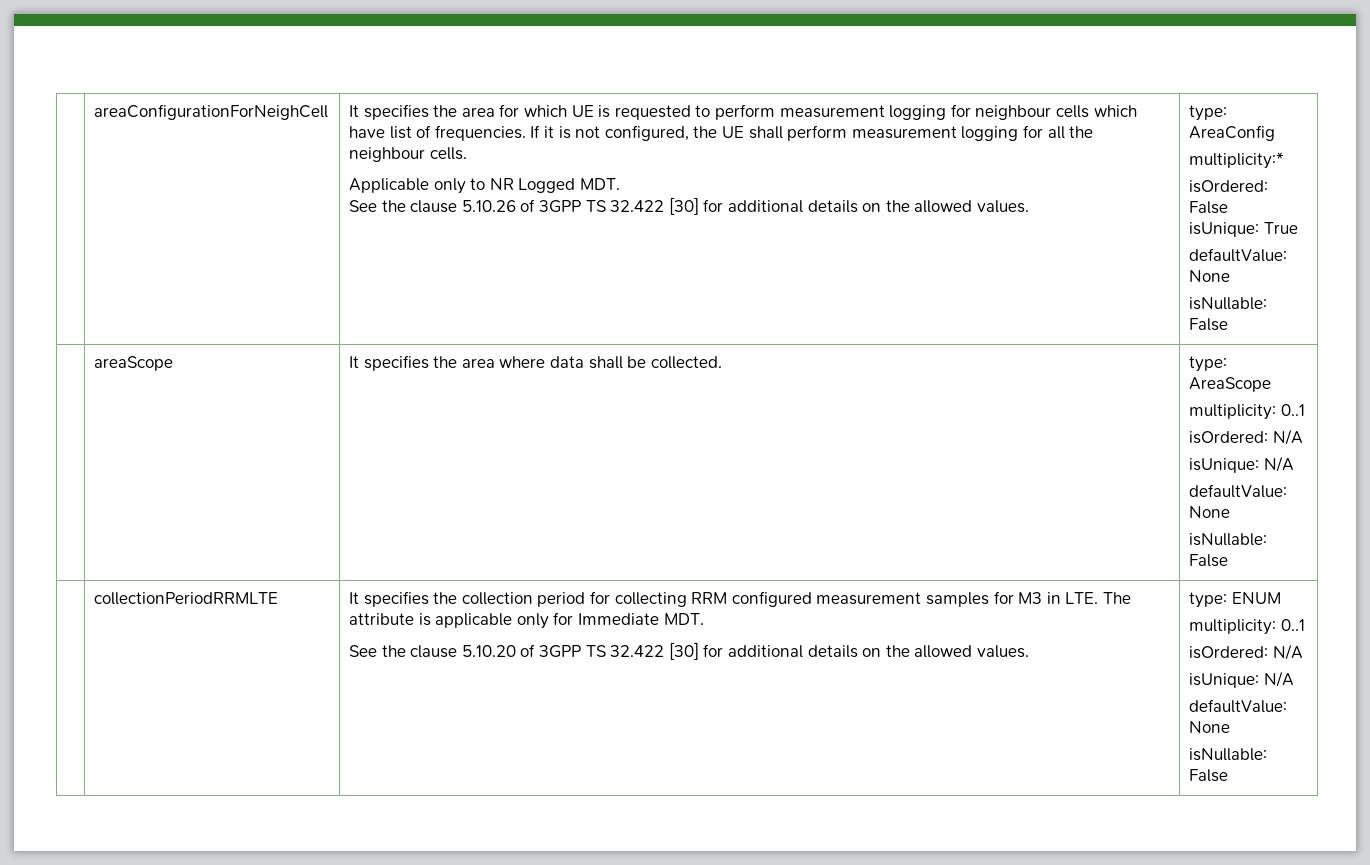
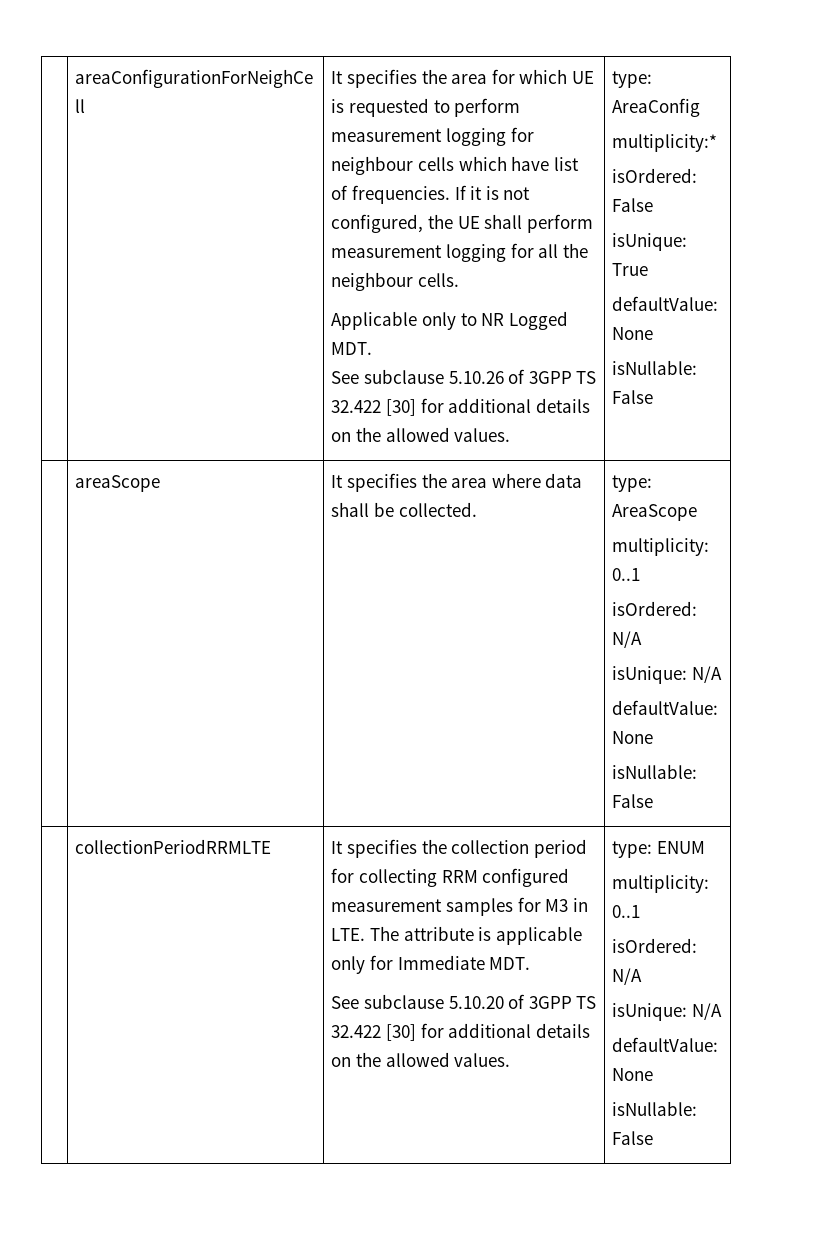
- See the clause 5.10.26 of 3GPP TS 32.422 [30] for additional details on the allowed values.
+ See subclause 5.10.26 of 3GPP TS 32.422 [30] for additional details on the allowed values.
- See the clause 5.10.20 of 3GPP TS 32.422 [30] for additional details on the allowed values.
+ See subclause 5.10.20 of 3GPP TS 32.422 [30] for additional details on the allowed values.

